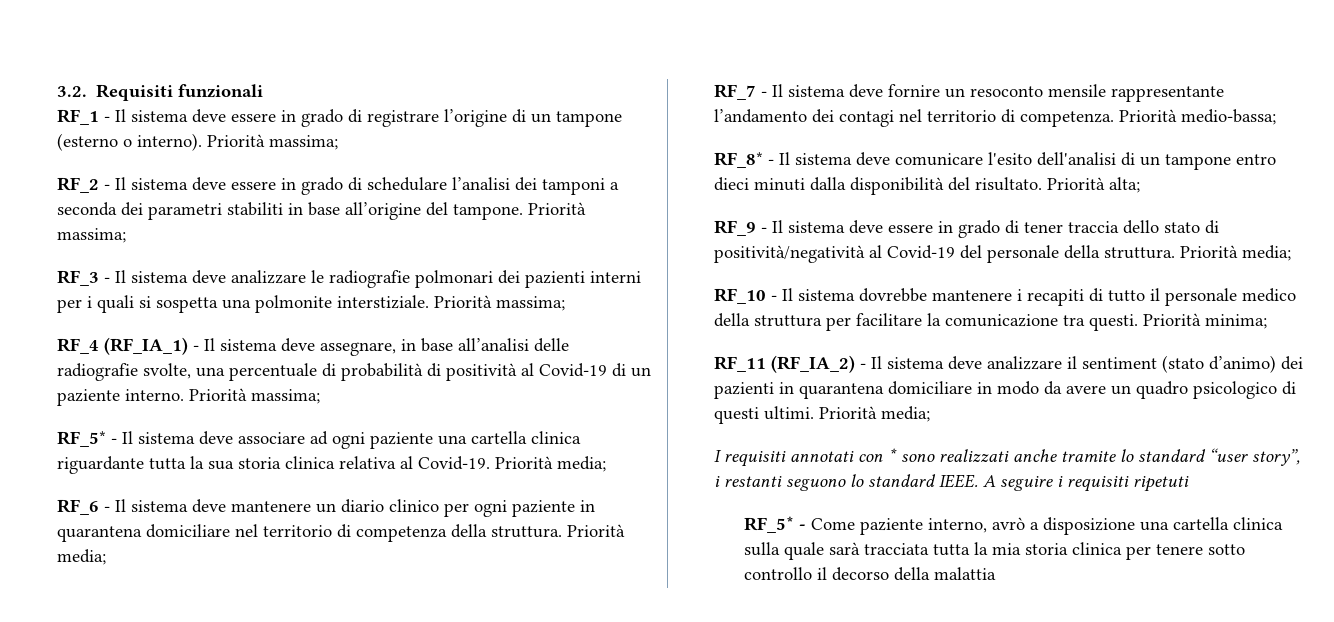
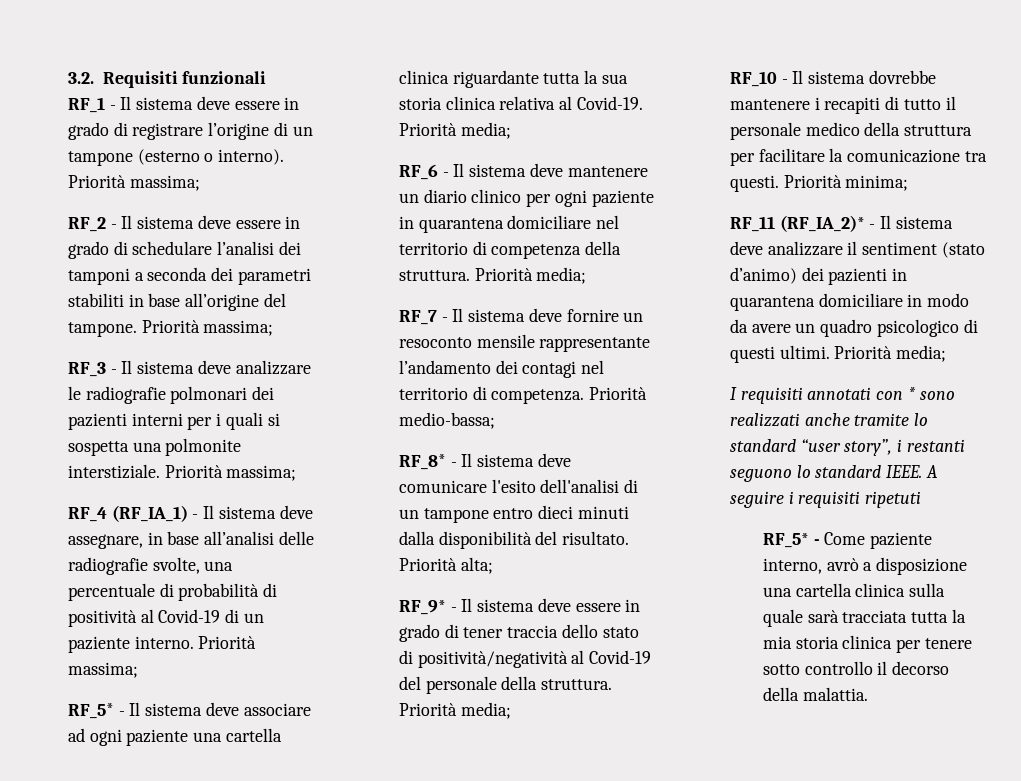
- RF_9 - Il sistema deve essere in grado di tener traccia dello stato di positività/negatività al Covid-19 del personale della struttura.
+ RF_9* - Il sistema deve essere in grado di tener traccia dello stato di positività/negatività al Covid-19 del personale della struttura.
- RF_11 (RF_IA_2) - Il sistema deve analizzare il sentiment (stato d’animo) dei pazienti in quarantena domiciliare in modo da avere un quadro psicologico di questi ultimi.
+ RF_11 (RF_IA_2)* - Il sistema deve analizzare il sentiment (stato d’animo) dei pazienti in quarantena domiciliare in modo da avere un quadro psicologico di questi ultimi.
- RF_5* - Come paziente interno, avrò a disposizione una cartella clinica sulla quale sarà tracciata tutta la mia storia clinica per tenere sotto controllo il decorso della malattia
+ RF_5* - Come paziente interno, avrò a disposizione una cartella clinica sulla quale sarà tracciata tutta la mia storia clinica per tenere sotto controllo il decorso della malattia.

